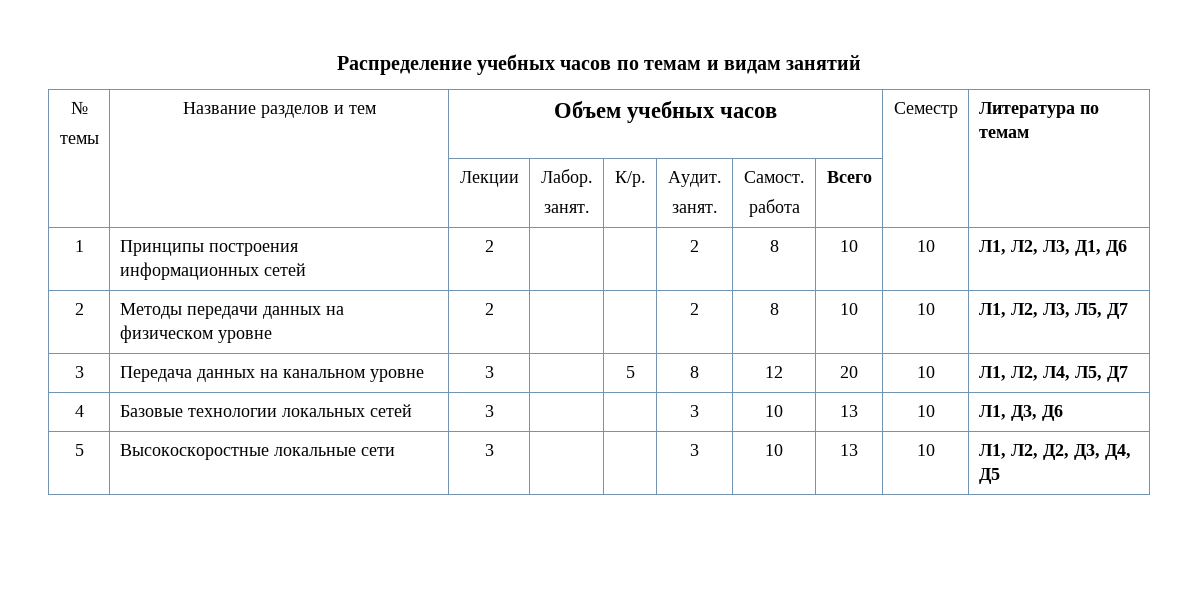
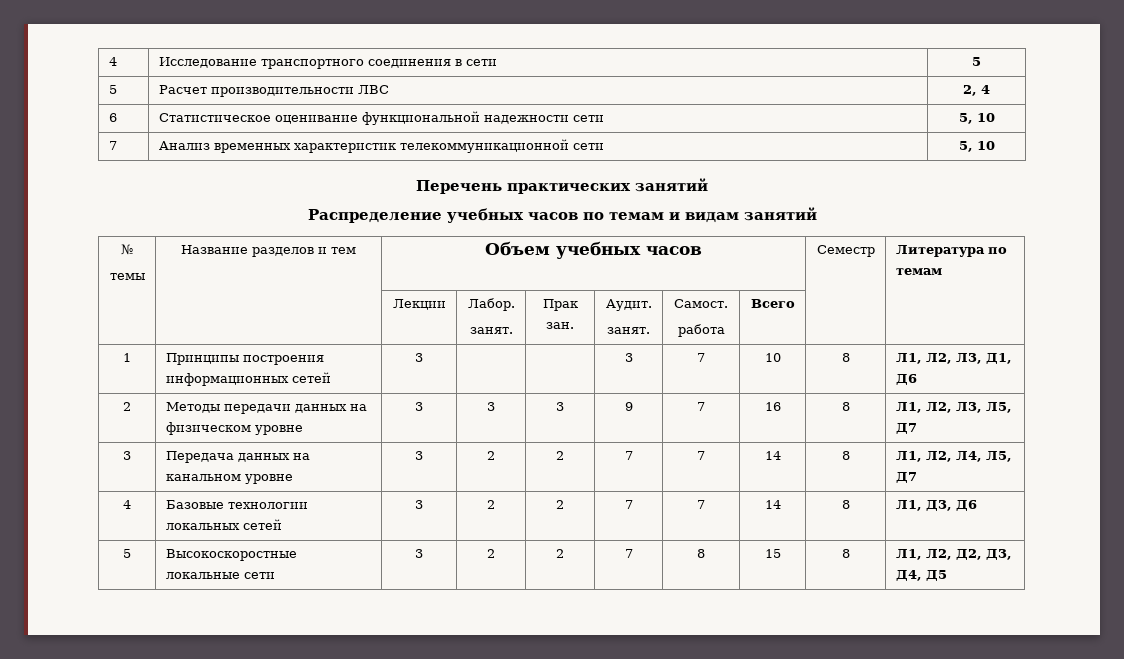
+ 4 | Исследование транспортного соединения в сети | 5
+ 5 | Расчет производительности ЛВС | 2, 4
+ 6 | Статистическое оценивание функциональной надежности сети | 5, 10
+ 7 | Анализ временных характеристик телекоммуникационной сети | 5, 10
+ Перечень практических занятий
  | | Лекции | Лабор.
- занят. | К/р. | Аудит.
+ занят. | Прак зан. | Аудит.
- 1 | Принципы построения информационных сетей | 2 | | | 2 | 8 | 10 | 10 | Л1, Л2, Л3, Д1, Д6
+ 1 | Принципы построения информационных сетей | 3 | | | 3 | 7 | 10 | 8 | Л1, Л2, Л3, Д1, Д6
- 2 | Методы передачи данных на физическом уровне | 2 | | | 2 | 8 | 10 | 10 | Л1, Л2, Л3, Л5, Д7
+ 2 | Методы передачи данных на физическом уровне | 3 | 3 | 3 | 9 | 7 | 16 | 8 | Л1, Л2, Л3, Л5, Д7
- 3 | Передача данных на канальном уровне | 3 | | 5 | 8 | 12 | 20 | 10 | Л1, Л2, Л4, Л5, Д7
+ 3 | Передача данных на канальном уровне | 3 | 2 | 2 | 7 | 7 | 14 | 8 | Л1, Л2, Л4, Л5, Д7
- 4 | Базовые технологии локальных сетей | 3 | | | 3 | 10 | 13 | 10 | Л1, Д3, Д6
+ 4 | Базовые технологии локальных сетей | 3 | 2 | 2 | 7 | 7 | 14 | 8 | Л1, Д3, Д6
- 5 | Высокоскоростные локальные сети | 3 | | | 3 | 10 | 13 | 10 | Л1, Л2, Д2, Д3, Д4, Д5
+ 5 | Высокоскоростные локальные сети | 3 | 2 | 2 | 7 | 8 | 15 | 8 | Л1, Л2, Д2, Д3, Д4, Д5

